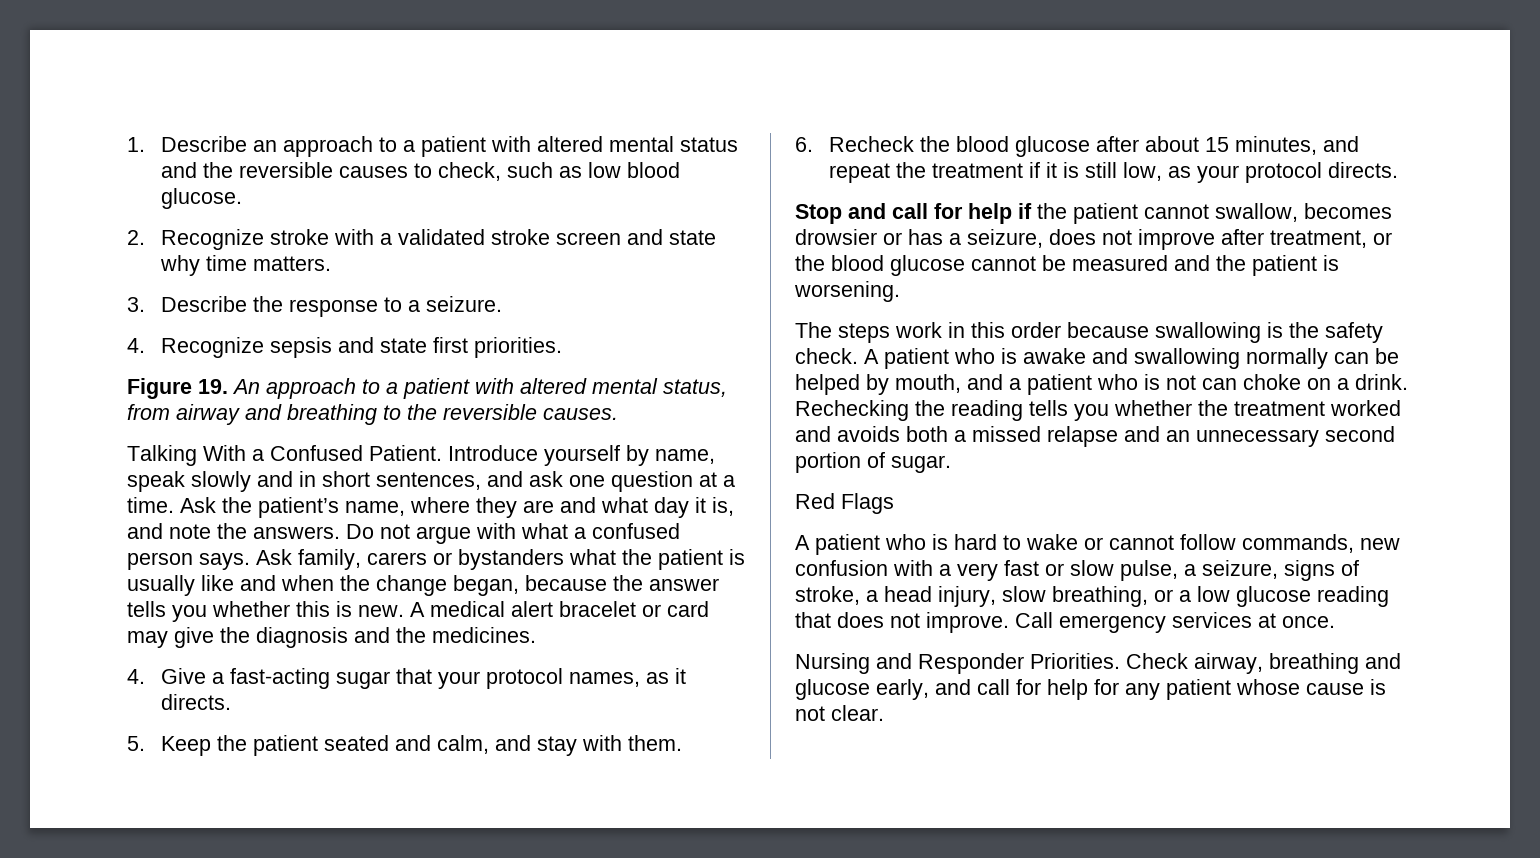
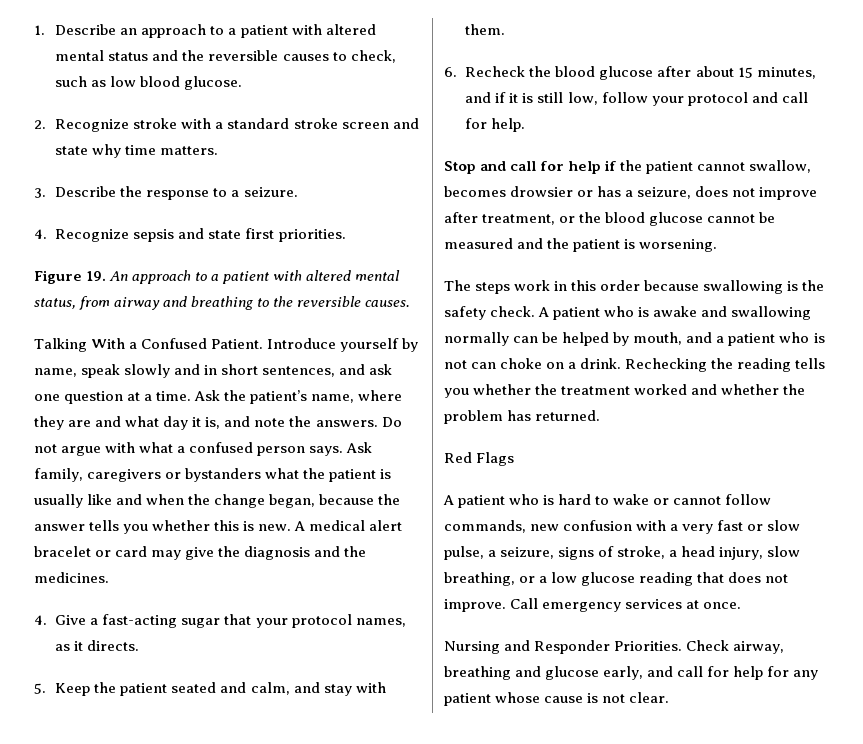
- 2. Recognize stroke with a validated stroke screen and state why time matters.
+ 2. Recognize stroke with a standard stroke screen and state why time matters.
- Ask family, carers or bystanders what the patient is usually like and when the change began, because the answer tells you whether this is new.
+ Ask family, caregivers or bystanders what the patient is usually like and when the change began, because the answer tells you whether this is new.
- 6. Recheck the blood glucose after about 15 minutes, and repeat the treatment if it is still low, as your protocol directs.
+ 6. Recheck the blood glucose after about 15 minutes, and if it is still low, follow your protocol and call for help.
- Rechecking the reading tells you whether the treatment worked and avoids both a missed relapse and an unnecessary second portion of sugar.
+ Rechecking the reading tells you whether the treatment worked and whether the problem has returned.

